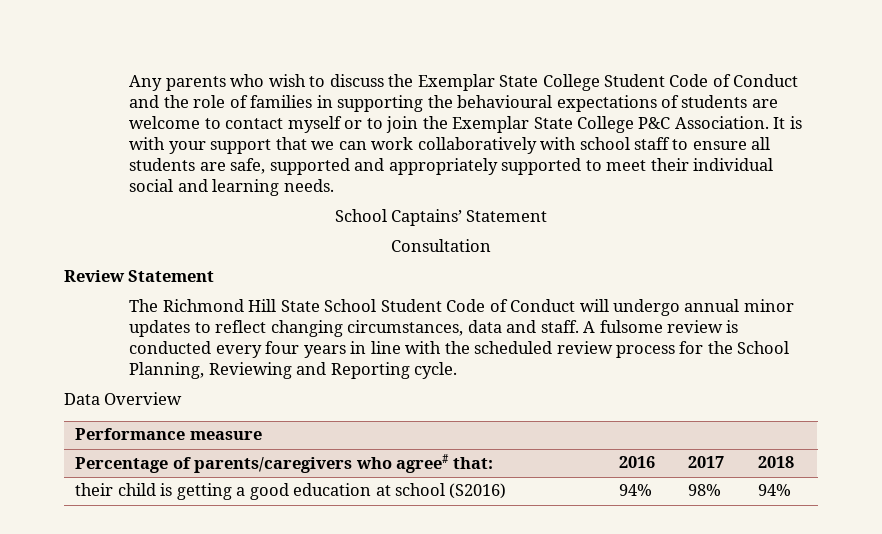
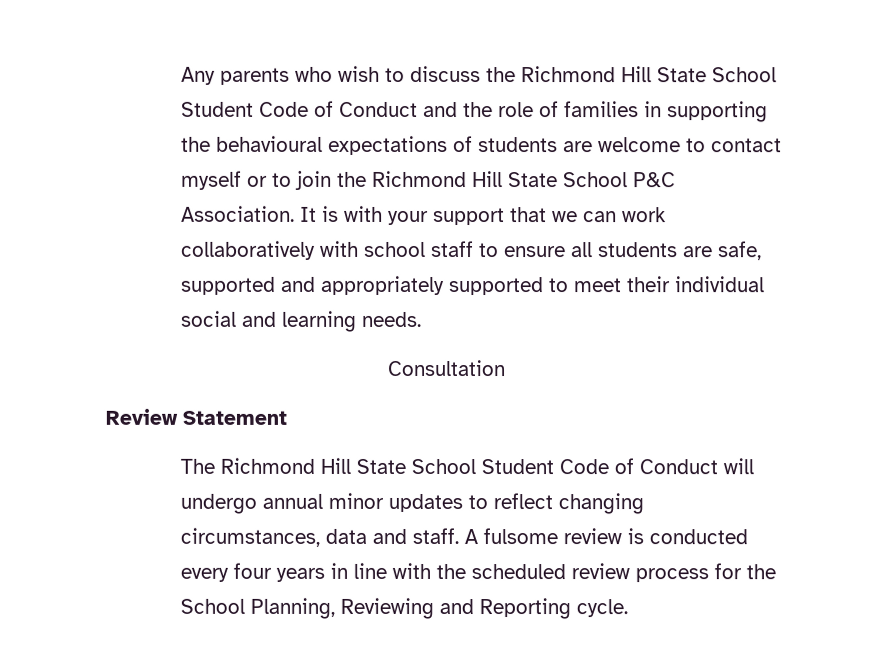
- Any parents who wish to discuss the Exemplar State College Student Code of Conduct and the role of families in supporting the behavioural expectations of students are welcome to contact myself or to join the Exemplar State College P&C Association.
+ Any parents who wish to discuss the Richmond Hill State School Student Code of Conduct and the role of families in supporting the behavioural expectations of students are welcome to contact myself or to join the Richmond Hill State School P&C Association.
- School Captains’ Statement
- Data Overview
- Performance measure
- Percentage of parents/caregivers who agree# that: | 2016 | 2017 | 2018
- their child is getting a good education at school (S2016) | 94% | 98% | 94%

